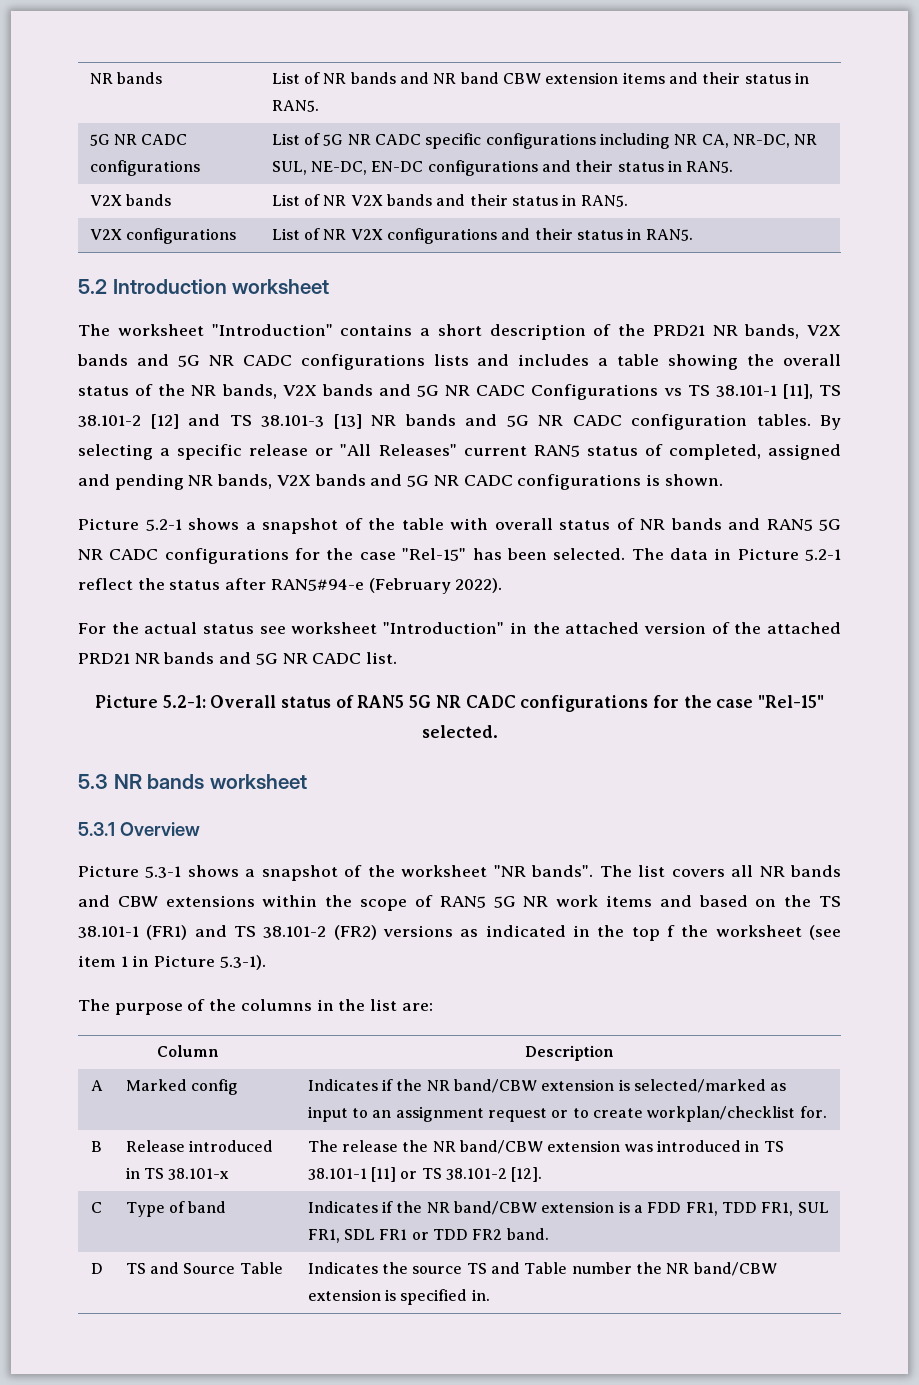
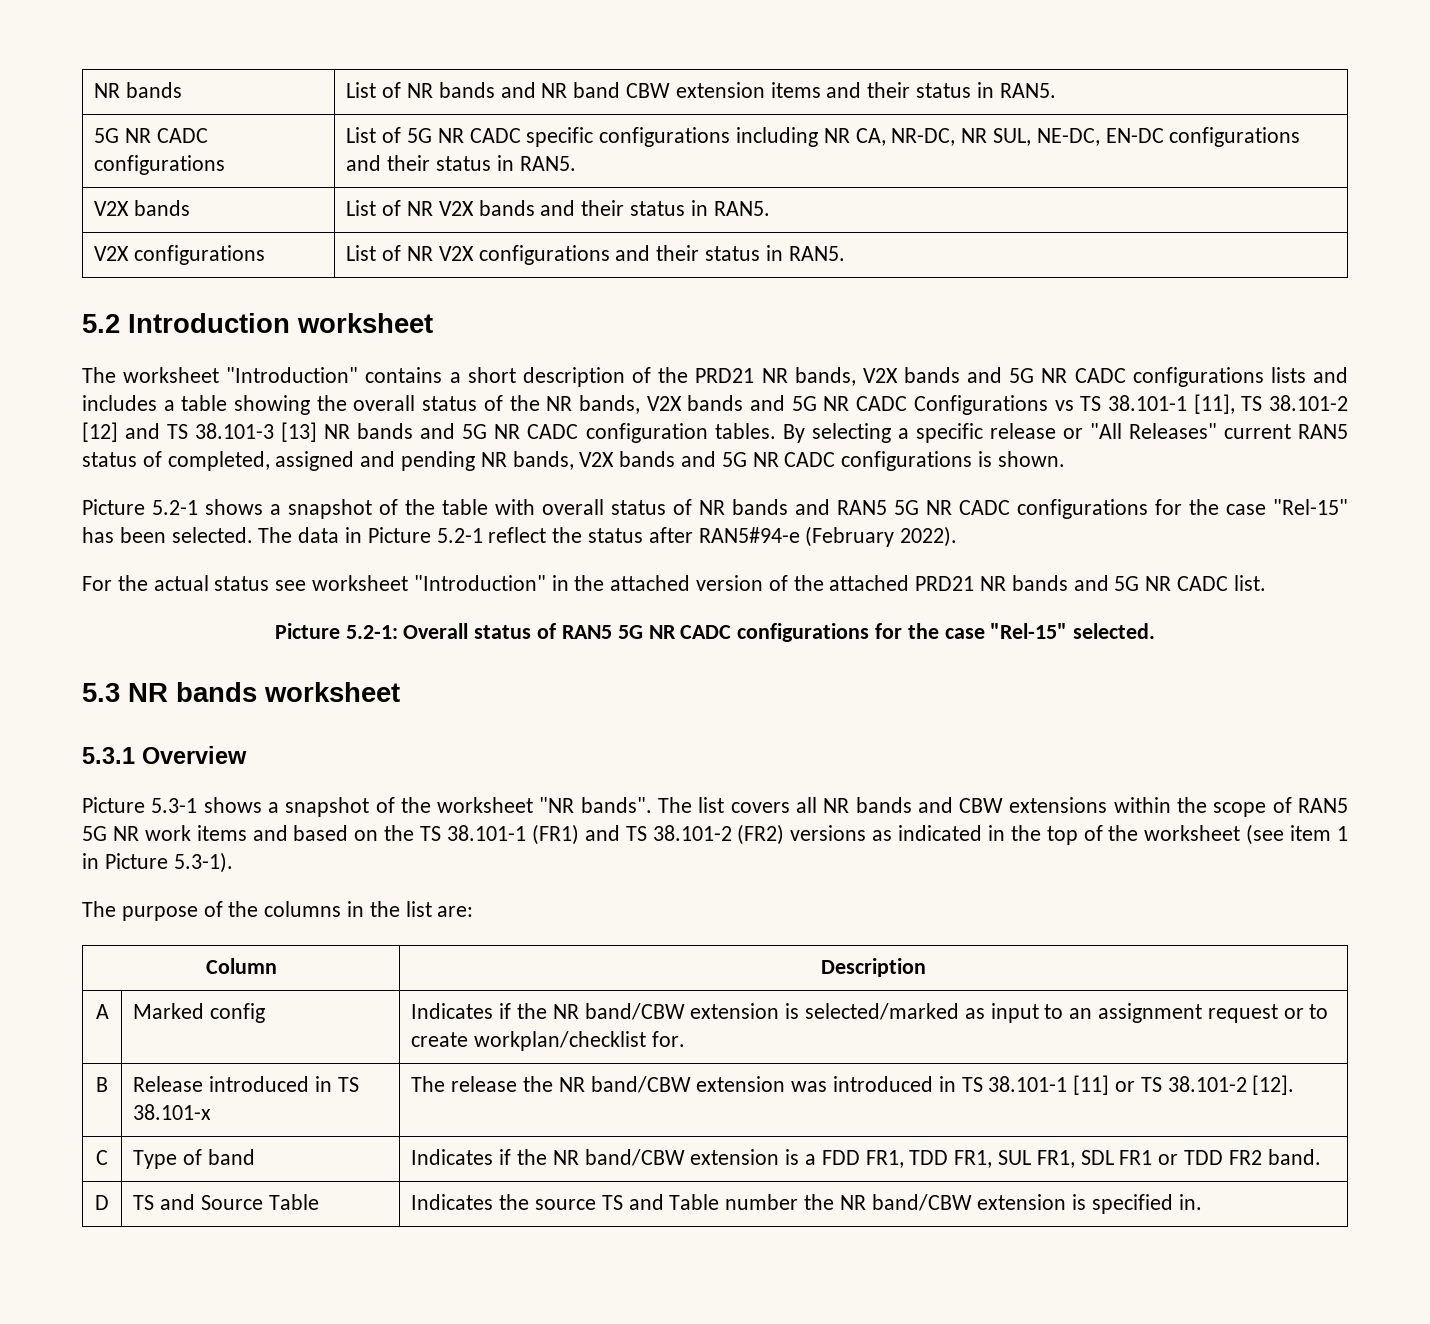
- The list covers all NR bands and CBW extensions within the scope of RAN5 5G NR work items and based on the TS 38.101-1 (FR1) and TS 38.101-2 (FR2) versions as indicated in the top f the worksheet (see item 1 in Picture 5.3-1).
+ The list covers all NR bands and CBW extensions within the scope of RAN5 5G NR work items and based on the TS 38.101-1 (FR1) and TS 38.101-2 (FR2) versions as indicated in the top of the worksheet (see item 1 in Picture 5.3-1).

